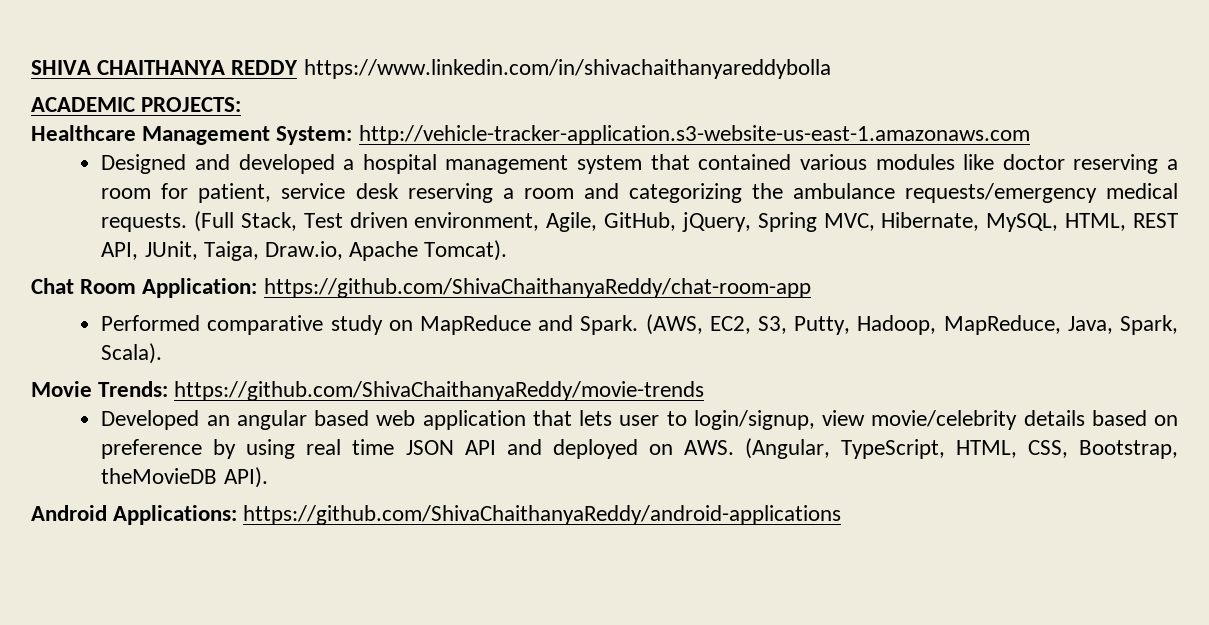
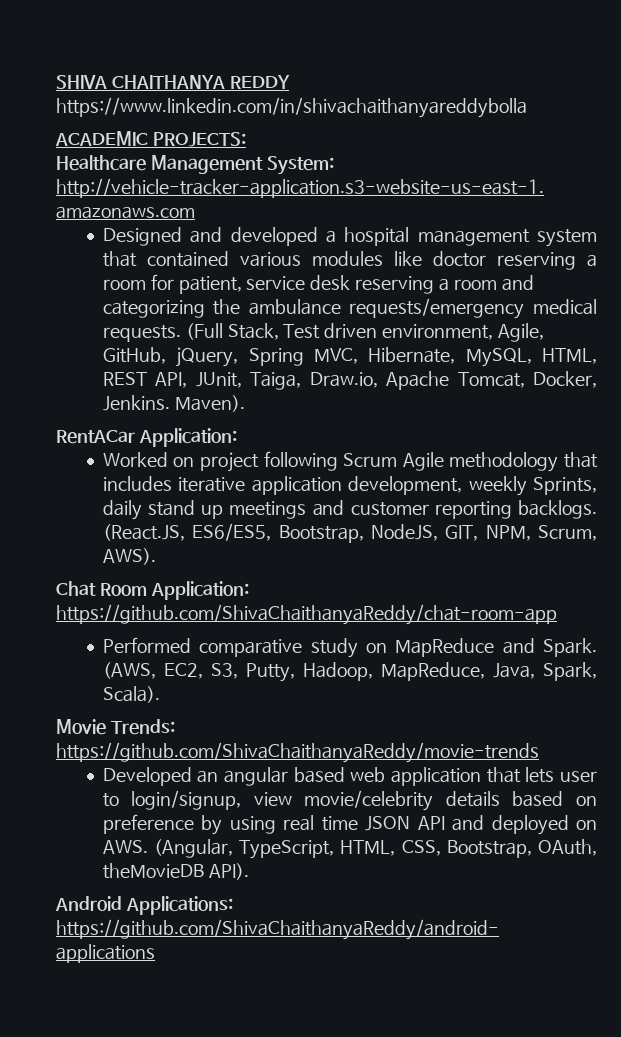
- (Full Stack, Test driven environment, Agile, GitHub, jQuery, Spring MVC, Hibernate, MySQL, HTML, REST API, JUnit, Taiga, Draw.io, Apache Tomcat).
+ (Full Stack, Test driven environment, Agile, GitHub, jQuery, Spring MVC, Hibernate, MySQL, HTML, REST API, JUnit, Taiga, Draw.io, Apache Tomcat, Docker, Jenkins. Maven).
+ RentACar Application:
+ Worked on project following Scrum Agile methodology that includes iterative application development, weekly Sprints, daily stand up meetings and customer reporting backlogs. (React.JS, ES6/ES5, Bootstrap, NodeJS, GIT, NPM, Scrum, AWS).
- Developed an angular based web application that lets user to login/signup, view movie/celebrity details based on preference by using real time JSON API and deployed on AWS. (Angular, TypeScript, HTML, CSS, Bootstrap, theMovieDB API).
+ Developed an angular based web application that lets user to login/signup, view movie/celebrity details based on preference by using real time JSON API and deployed on AWS. (Angular, TypeScript, HTML, CSS, Bootstrap, OAuth, theMovieDB API).

